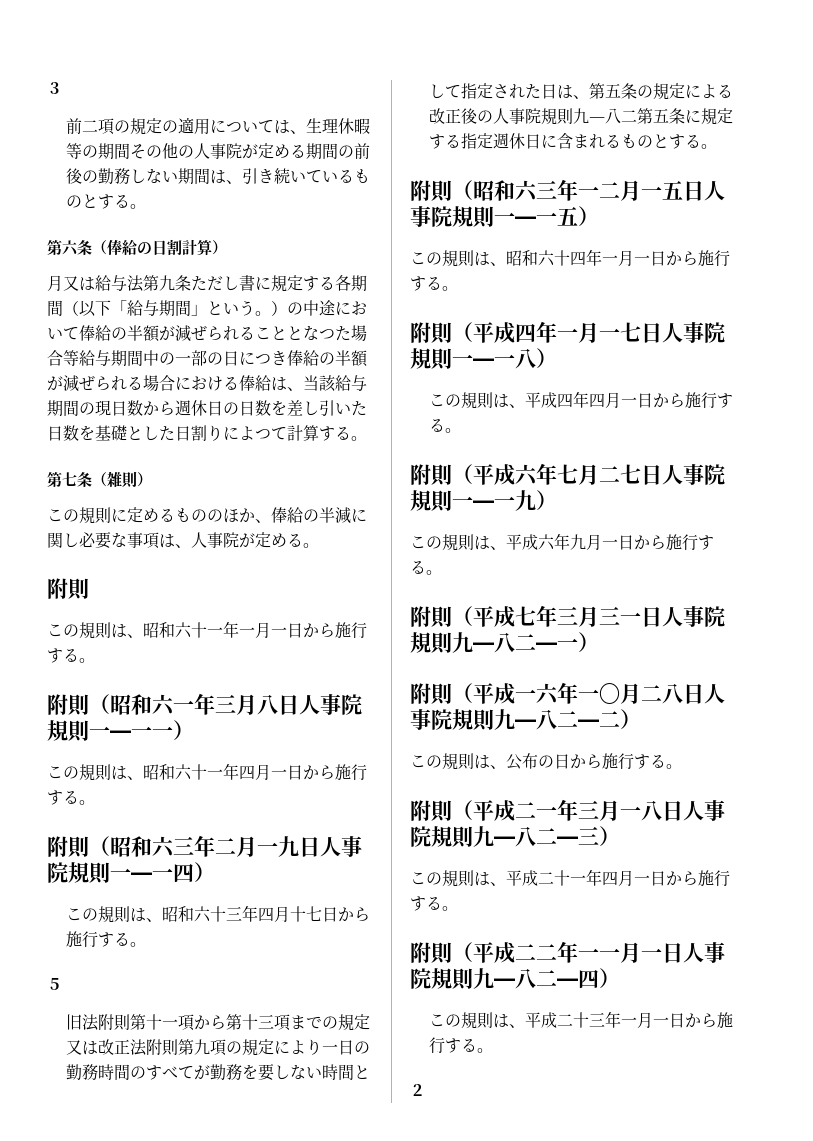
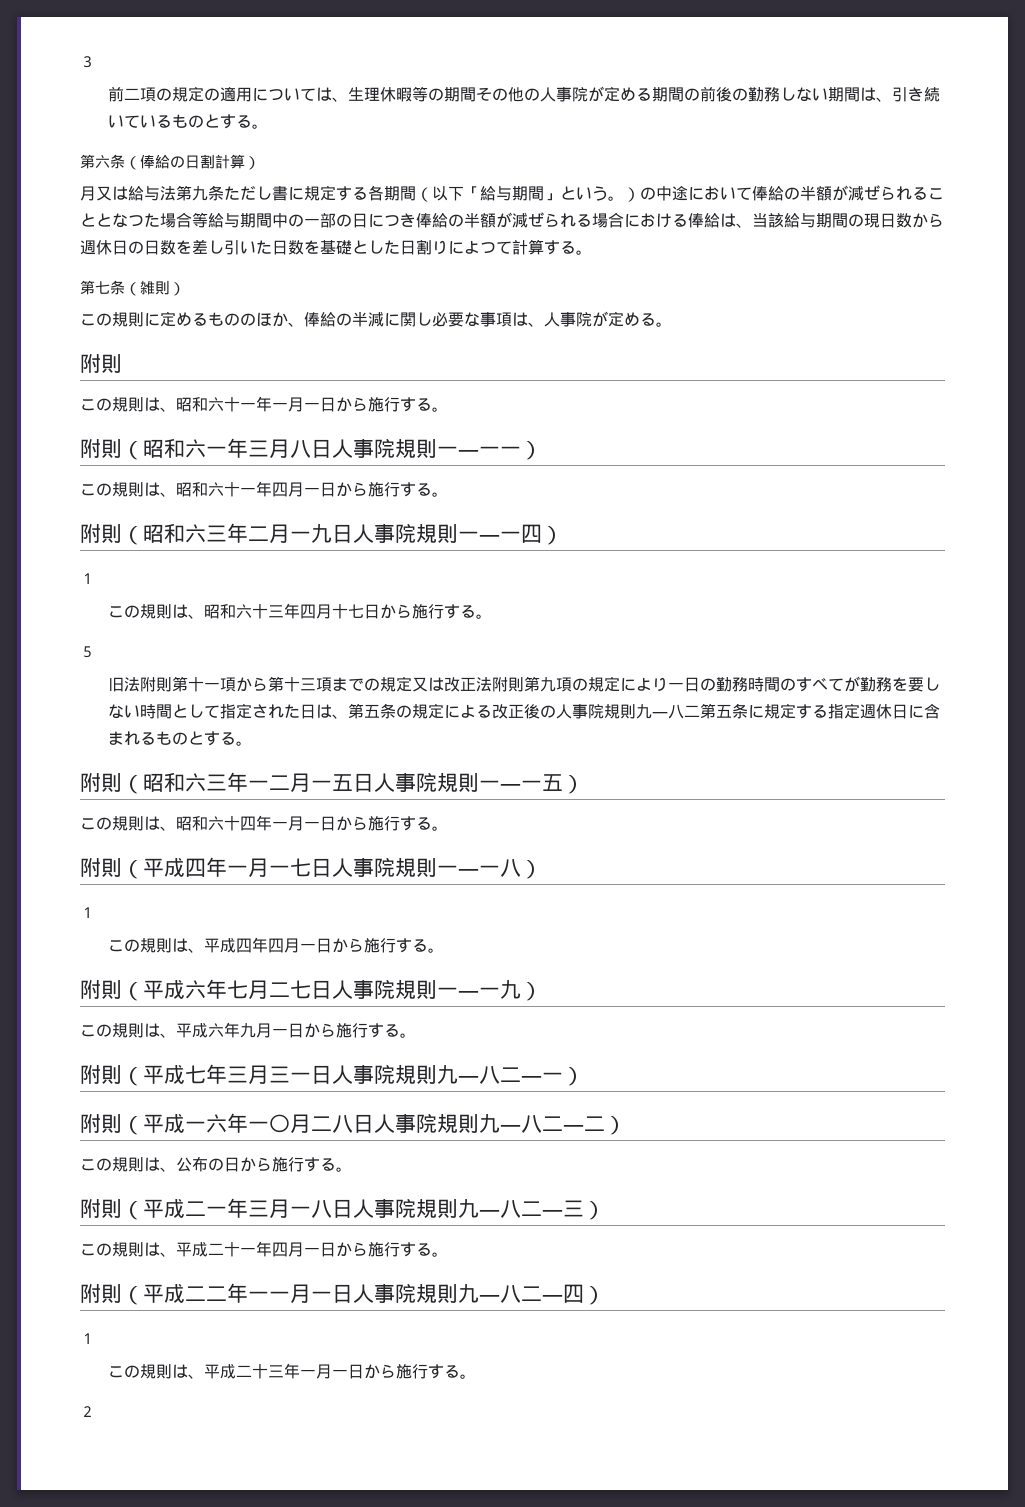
  附則（昭和六三年二月一九日人事院規則一―一四）
+ １
  附則（平成四年一月一七日人事院規則一―一八）
+ １
  附則（平成二二年一一月一日人事院規則九―八二―四）
+ １

